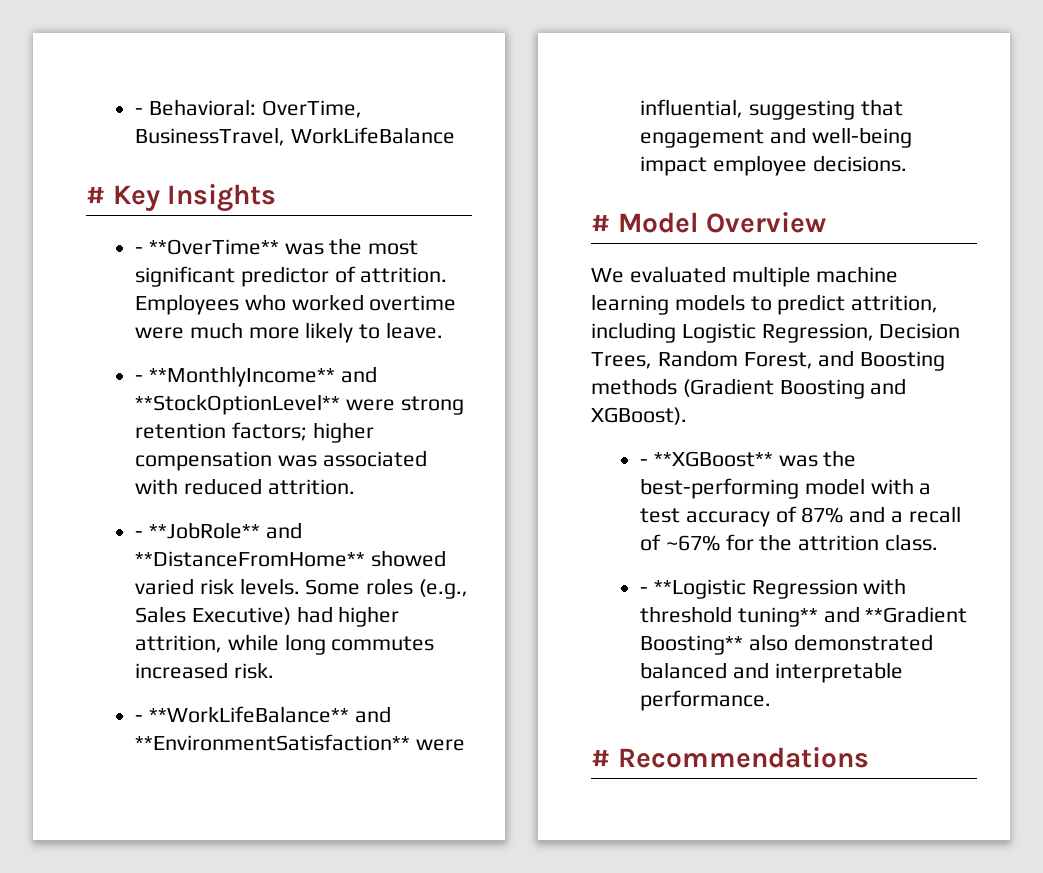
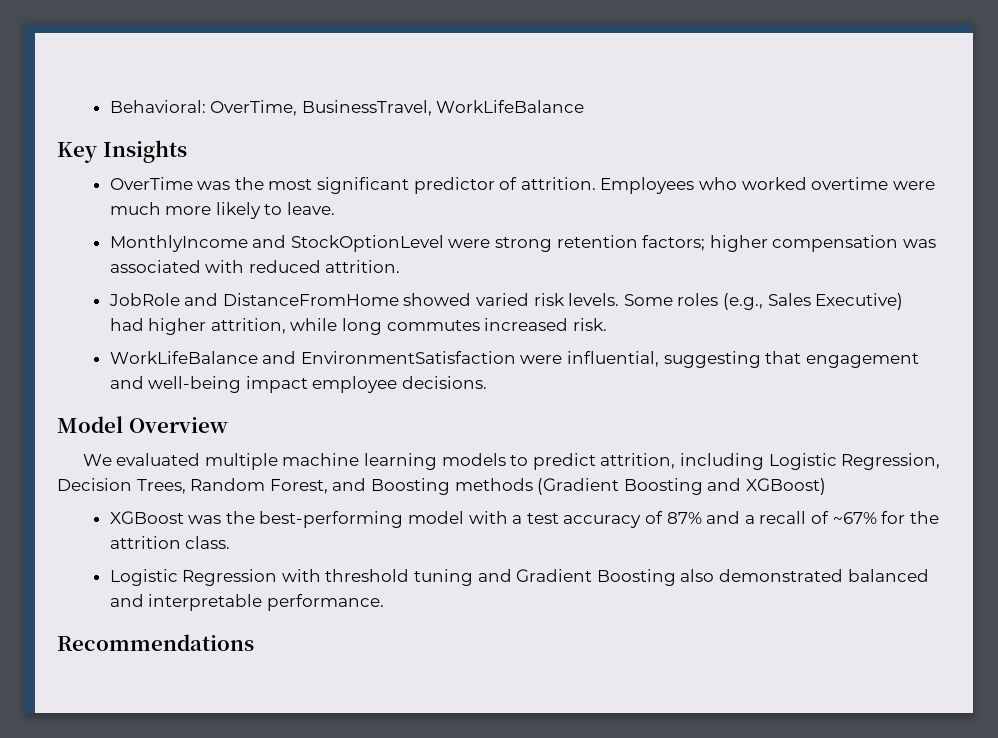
- - Behavioral: OverTime, BusinessTravel, WorkLifeBalance
+ Behavioral: OverTime, BusinessTravel, WorkLifeBalance
- # Key Insights
+ Key Insights
- - **OverTime** was the most significant predictor of attrition.
+ OverTime was the most significant predictor of attrition.
- - **MonthlyIncome** and **StockOptionLevel** were strong retention factors; higher compensation was associated with reduced attrition.
+ MonthlyIncome and StockOptionLevel were strong retention factors; higher compensation was associated with reduced attrition.
- - **JobRole** and **DistanceFromHome** showed varied risk levels.
+ JobRole and DistanceFromHome showed varied risk levels.
- - **WorkLifeBalance** and **EnvironmentSatisfaction** were influential, suggesting that engagement and well-being impact employee decisions.
+ WorkLifeBalance and EnvironmentSatisfaction were influential, suggesting that engagement and well-being impact employee decisions.
- # Model Overview
+ Model Overview
- We evaluated multiple machine learning models to predict attrition, including Logistic Regression, Decision Trees, Random Forest, and Boosting methods (Gradient Boosting and XGBoost).
- - **XGBoost** was the best-performing model with a test accuracy of 87% and a recall of ~67% for the attrition class.
+ We evaluated multiple machine learning models to predict attrition, including Logistic Regression, Decision Trees, Random Forest, and Boosting methods (Gradient Boosting and XGBoost)
+ XGBoost was the best-performing model with a test accuracy of 87% and a recall of ~67% for the attrition class.
- - **Logistic Regression with threshold tuning** and **Gradient Boosting** also demonstrated balanced and interpretable performance.
+ Logistic Regression with threshold tuning and Gradient Boosting also demonstrated balanced and interpretable performance.
- # Recommendations
+ Recommendations

